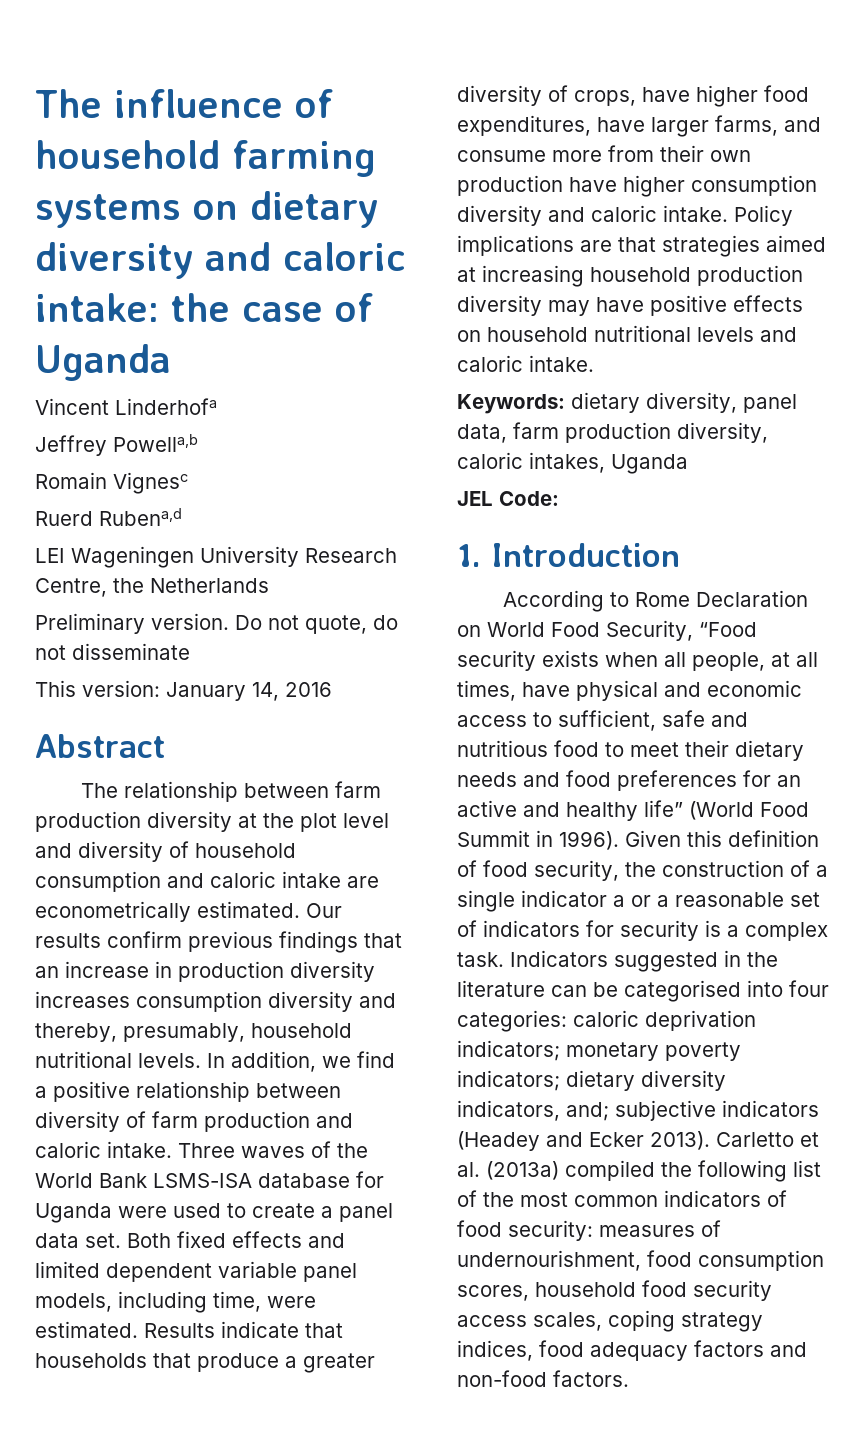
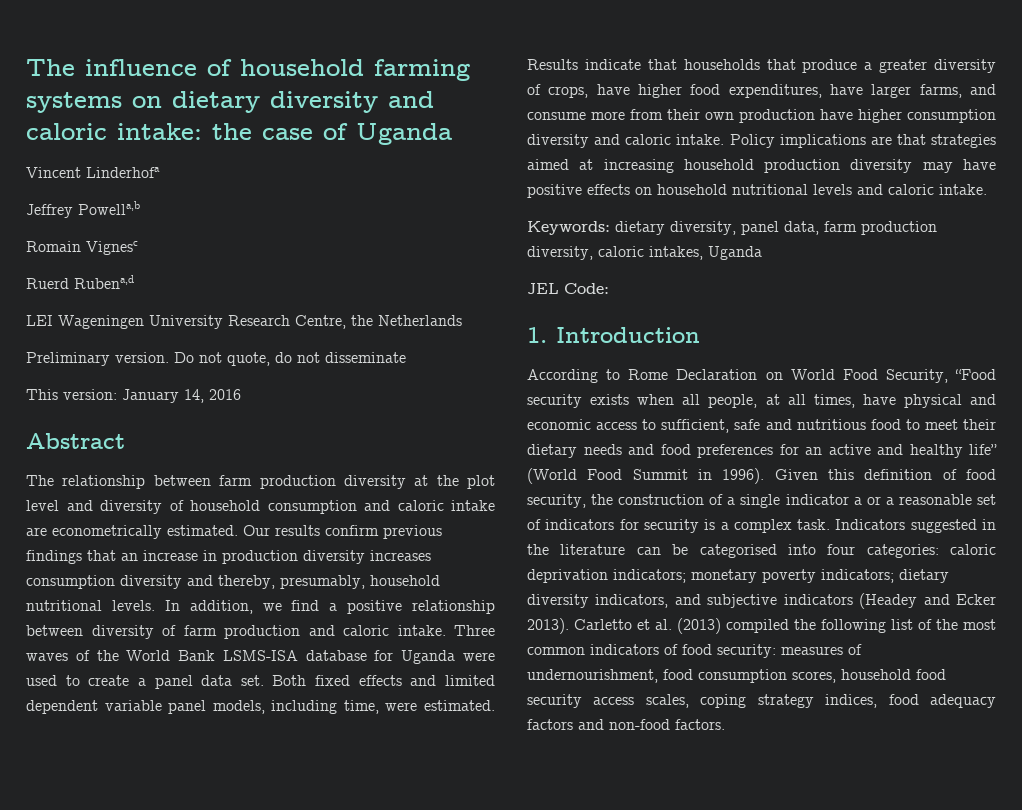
- Indicators suggested in the literature can be categorised into four categories: caloric deprivation indicators; monetary poverty indicators; dietary diversity indicators, and; subjective indicators (Headey and Ecker 2013).
+ Indicators suggested in the literature can be categorised into four categories: caloric deprivation indicators; monetary poverty indicators; dietary diversity indicators, and subjective indicators (Headey and Ecker 2013).
- Carletto et al. (2013a) compiled the following list of the most common indicators of food security: measures of undernourishment, food consumption scores, household food security access scales, coping strategy indices, food adequacy factors and non-food factors.
+ Carletto et al. (2013) compiled the following list of the most common indicators of food security: measures of undernourishment, food consumption scores, household food security access scales, coping strategy indices, food adequacy factors and non-food factors.

